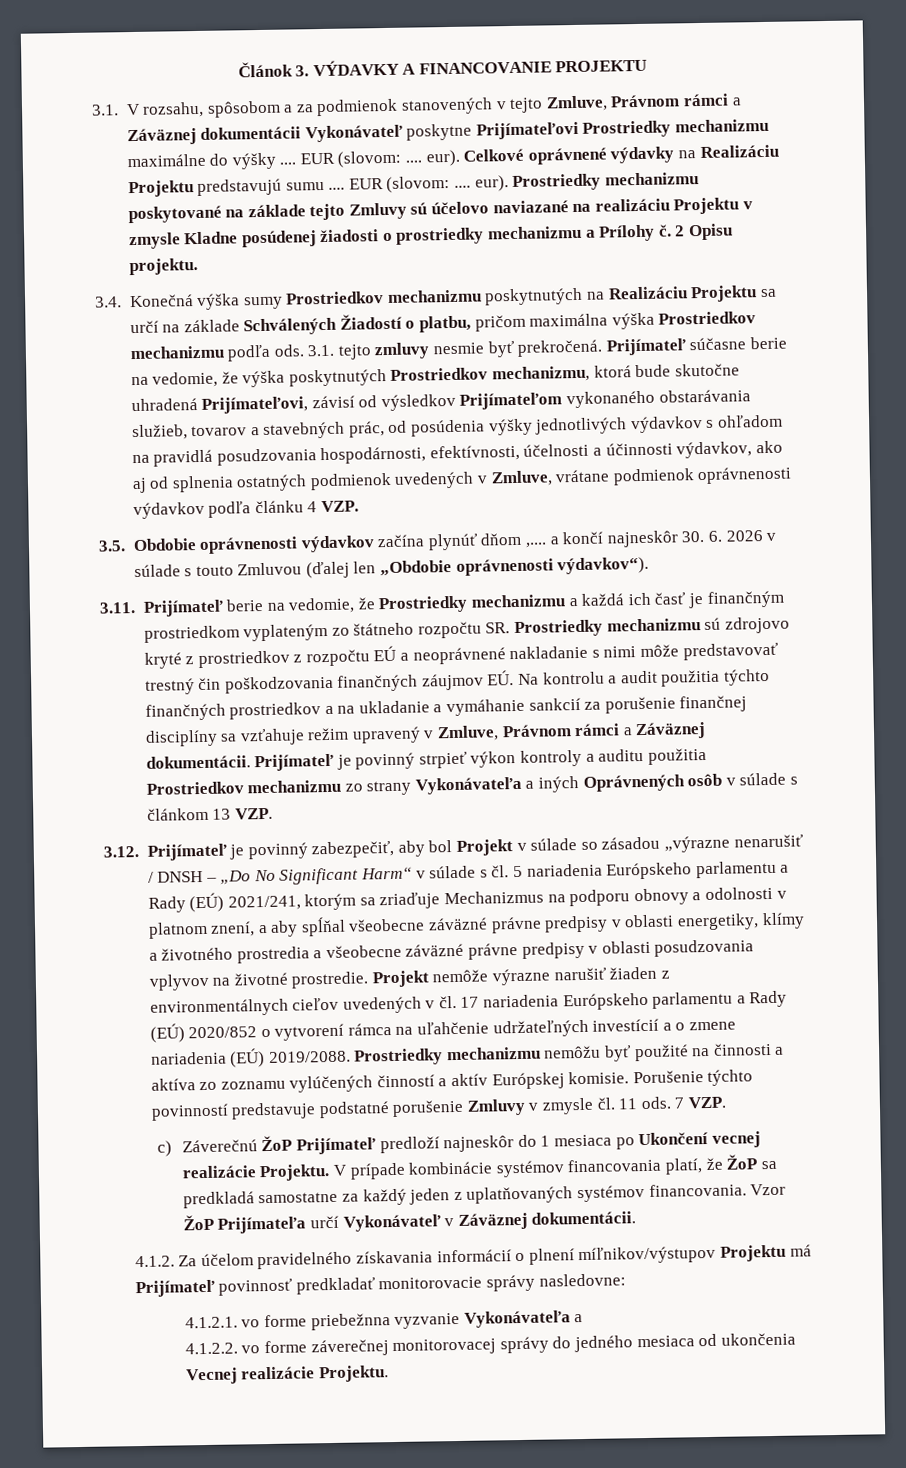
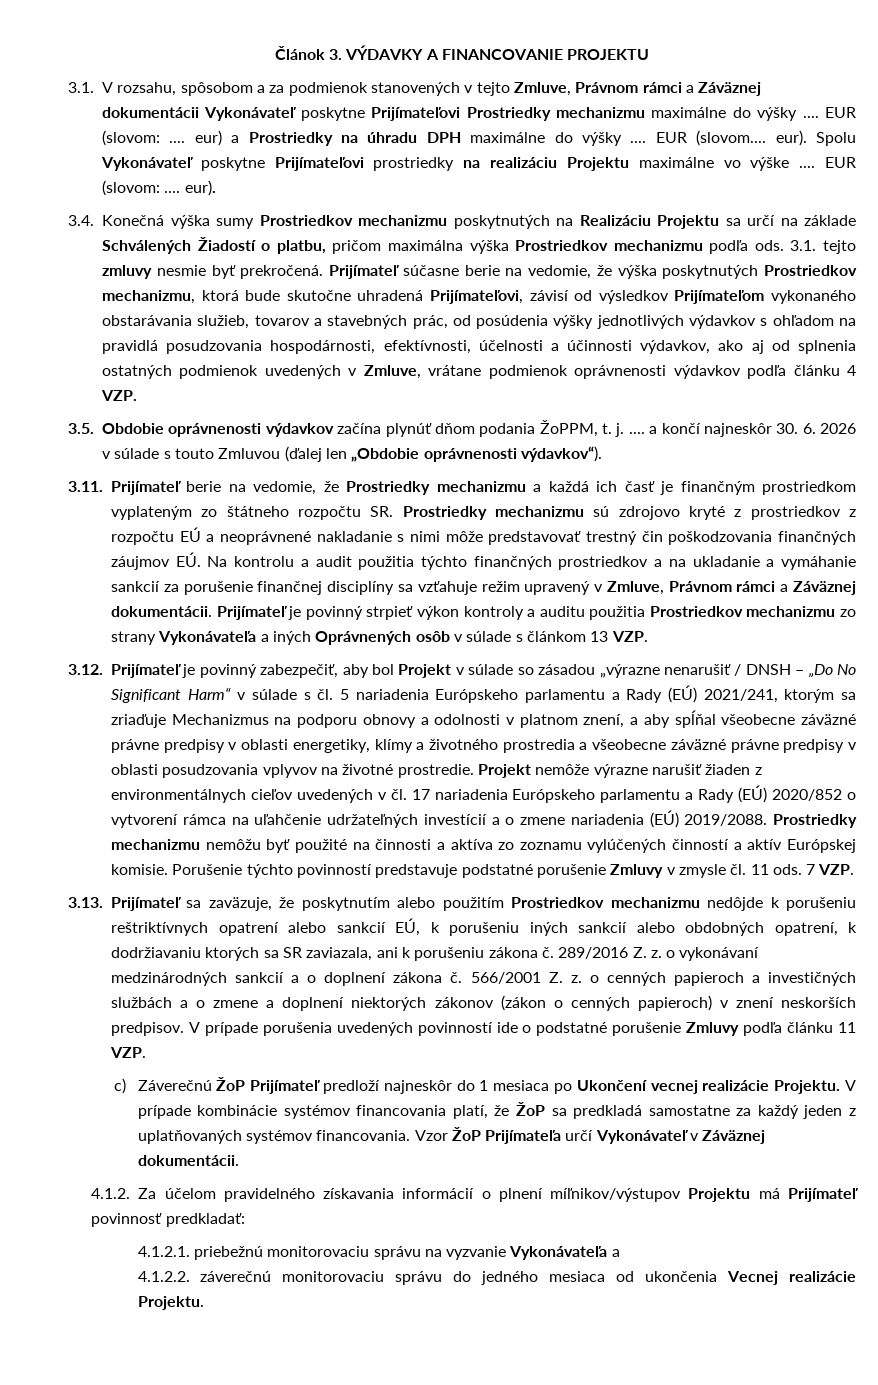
- EUR (slovom: .... eur). Celkové oprávnené výdavky na Realizáciu Projektu predstavujú sumu .... EUR (slovom: .... eur). Prostriedky mechanizmu poskytované na základe tejto Zmluvy sú účelovo naviazané na realizáciu Projektu v zmysle Kladne posúdenej žiadosti o prostriedky mechanizmu a Prílohy č. 2 Opisu projektu.
+ EUR (slovom: .... eur) a Prostriedky na úhradu DPH maximálne do výšky .... EUR (slovom.... eur). Spolu Vykonávateľ poskytne Prijímateľovi prostriedky na realizáciu Projektu maximálne vo výške .... EUR (slovom: .... eur).
- 3.5. Obdobie oprávnenosti výdavkov začína plynúť dňom ,.... a končí najneskôr 30. 6. 2026 v súlade s touto Zmluvou (ďalej len „Obdobie oprávnenosti výdavkov“).
+ 3.5. Obdobie oprávnenosti výdavkov začína plynúť dňom podania ŽoPPM, t. j. .... a končí najneskôr 30. 6. 2026 v súlade s touto Zmluvou (ďalej len „Obdobie oprávnenosti výdavkov“).
+ 3.13. Prijímateľ sa zaväzuje, že poskytnutím alebo použitím Prostriedkov mechanizmu nedôjde k porušeniu reštriktívnych opatrení alebo sankcií EÚ, k porušeniu iných sankcií alebo obdobných opatrení, k dodržiavaniu ktorých sa SR zaviazala, ani k porušeniu zákona č. 289/2016 Z. z. o vykonávaní medzinárodných sankcií a o doplnení zákona č. 566/2001 Z. z. o cenných papieroch a investičných službách a o zmene a doplnení niektorých zákonov (zákon o cenných papieroch) v znení neskorších predpisov. V prípade porušenia uvedených povinností ide o podstatné porušenie Zmluvy podľa článku 11 VZP.
- 4.1.2. Za účelom pravidelného získavania informácií o plnení míľnikov/výstupov Projektu má Prijímateľ povinnosť predkladať monitorovacie správy nasledovne:
- 4.1.2.1. vo forme priebežnna vyzvanie Vykonávateľa a
+ 4.1.2. Za účelom pravidelného získavania informácií o plnení míľnikov/výstupov Projektu má Prijímateľ povinnosť predkladať:
+ 4.1.2.1. priebežnú monitorovaciu správu na vyzvanie Vykonávateľa a
- 4.1.2.2. vo forme záverečnej monitorovacej správy do jedného mesiaca od ukončenia Vecnej realizácie Projektu.
+ 4.1.2.2. záverečnú monitorovaciu správu do jedného mesiaca od ukončenia Vecnej realizácie Projektu.

